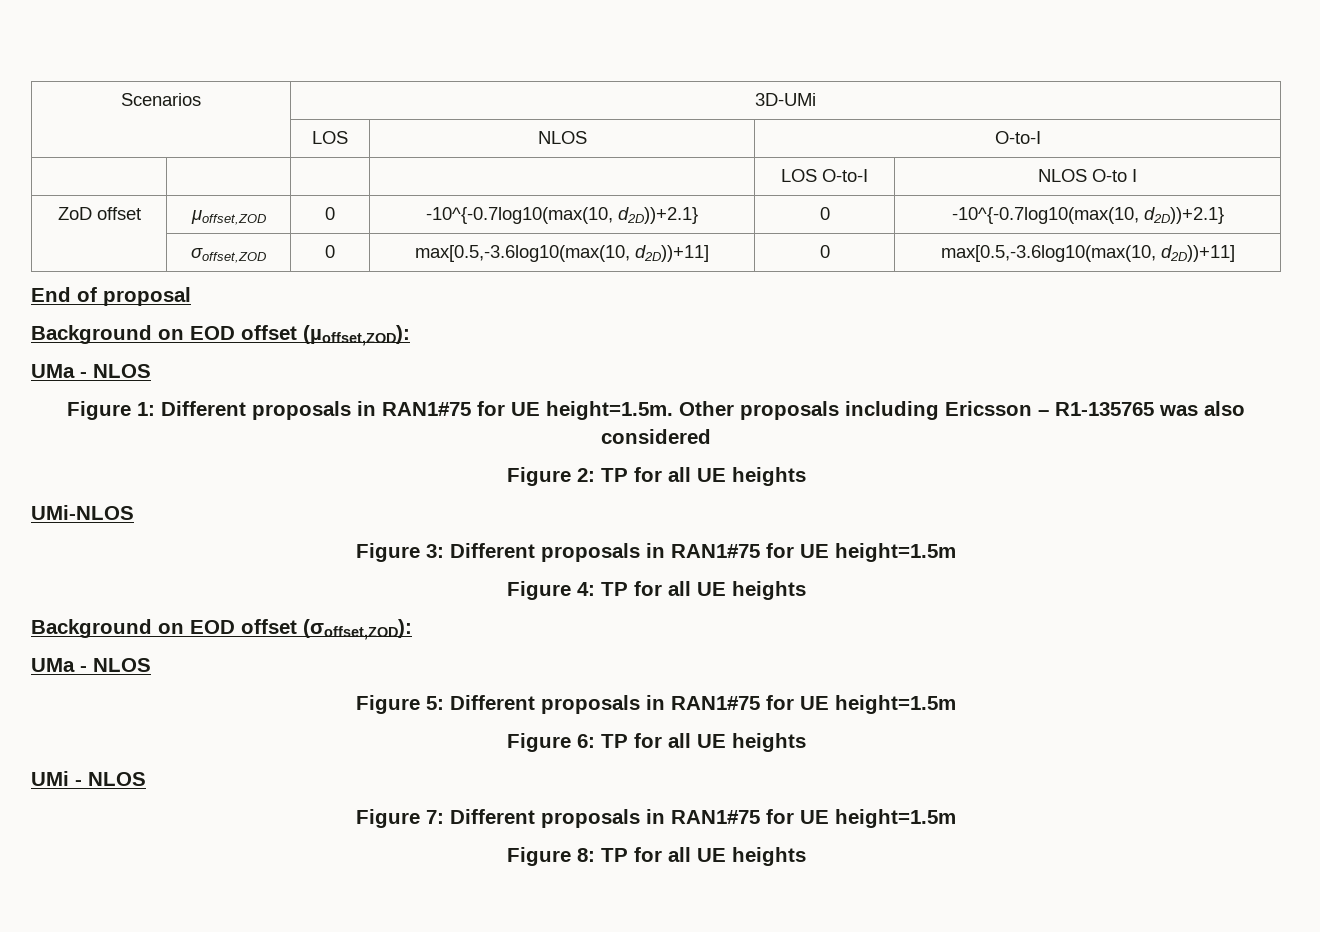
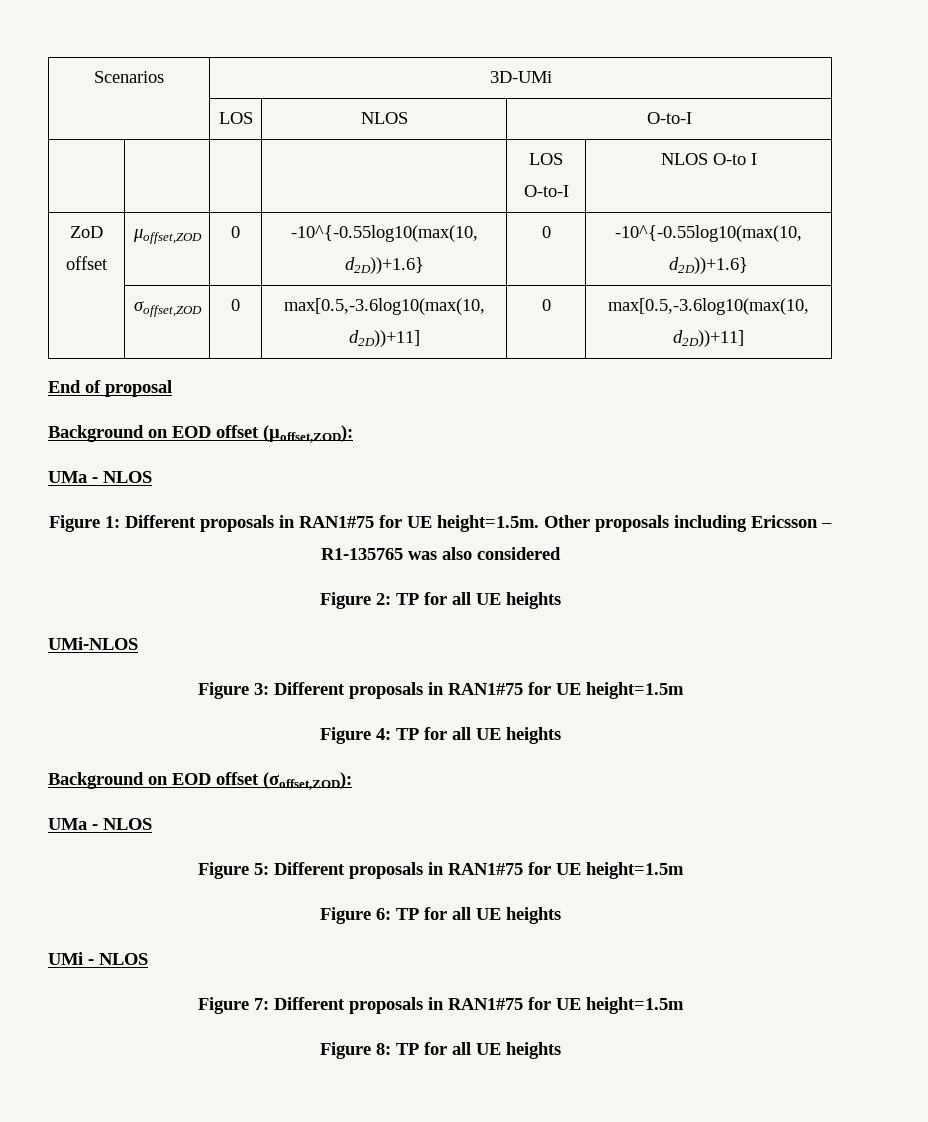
- ZoD offset | μoffset,ZOD | 0 | -10^{-0.7log10(max(10, d2D))+2.1} | 0 | -10^{-0.7log10(max(10, d2D))+2.1}
+ ZoD offset | μoffset,ZOD | 0 | -10^{-0.55log10(max(10, d2D))+1.6} | 0 | -10^{-0.55log10(max(10, d2D))+1.6}

